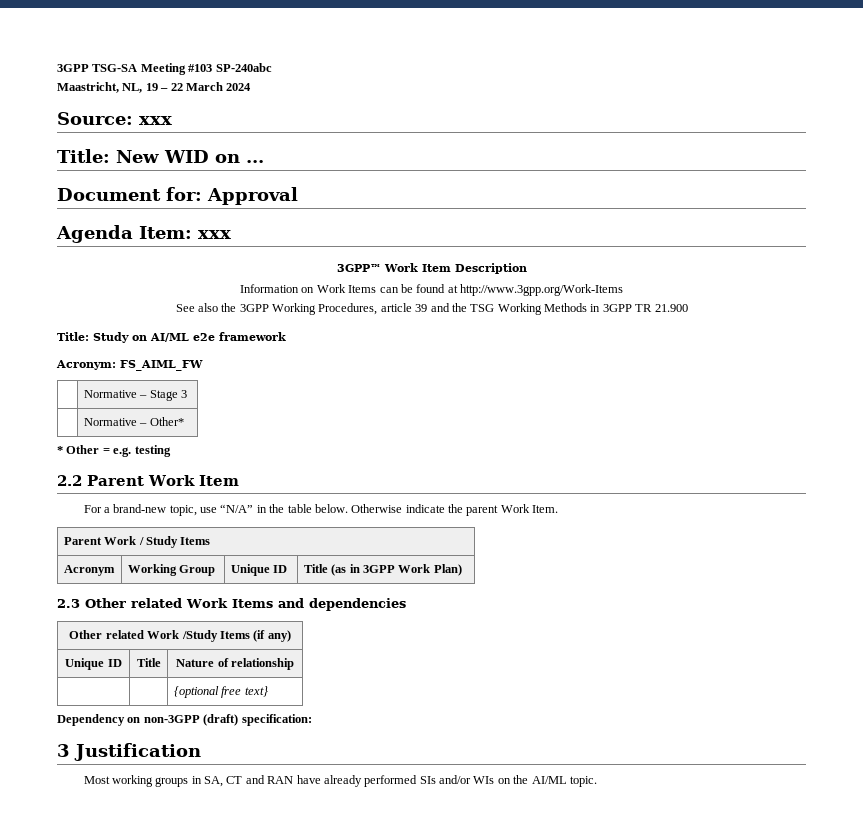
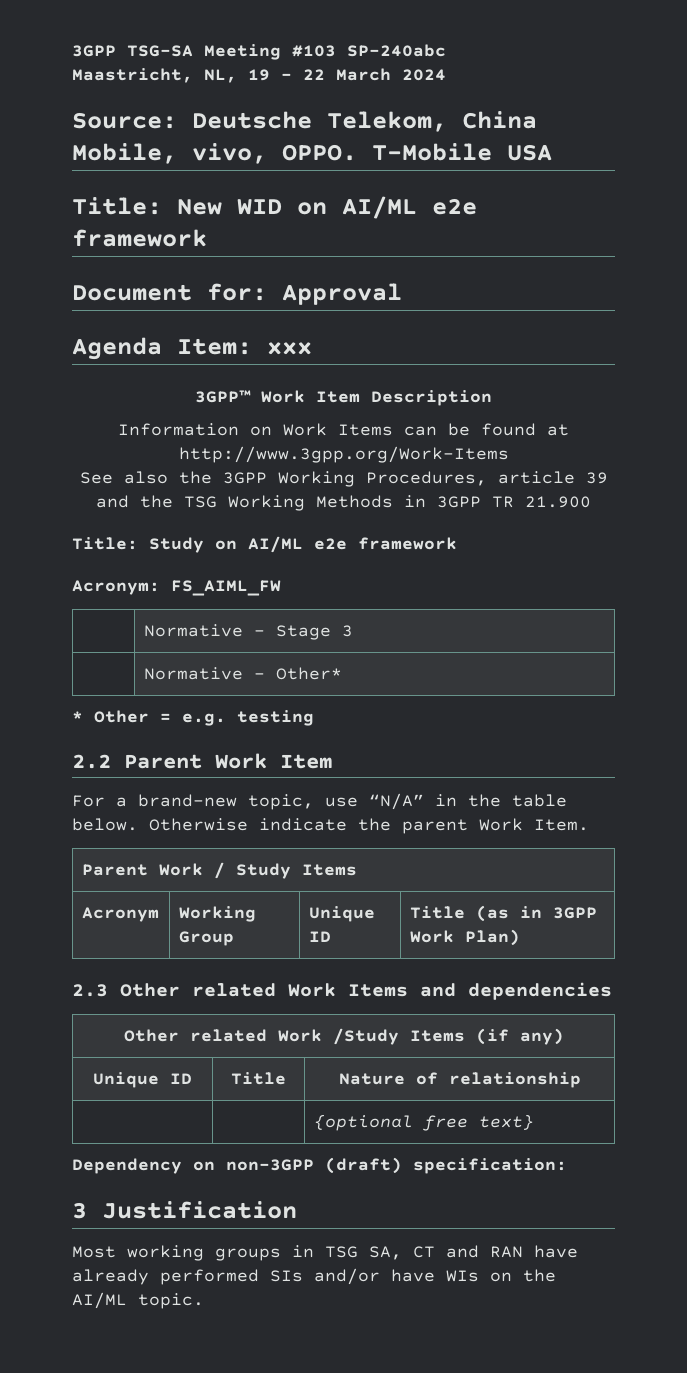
- Source: xxx
+ Source: Deutsche Telekom, China Mobile, vivo, OPPO. T-Mobile USA
- Title: New WID on ...
+ Title: New WID on AI/ML e2e framework
- Most working groups in SA, CT and RAN have already performed SIs and/or WIs on the AI/ML topic.
+ Most working groups in TSG SA, CT and RAN have already performed SIs and/or have WIs on the AI/ML topic.

